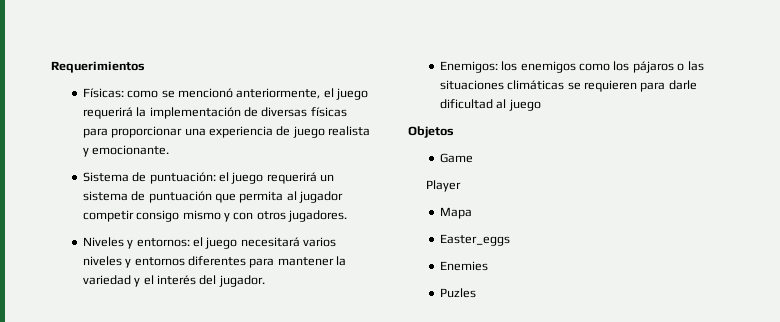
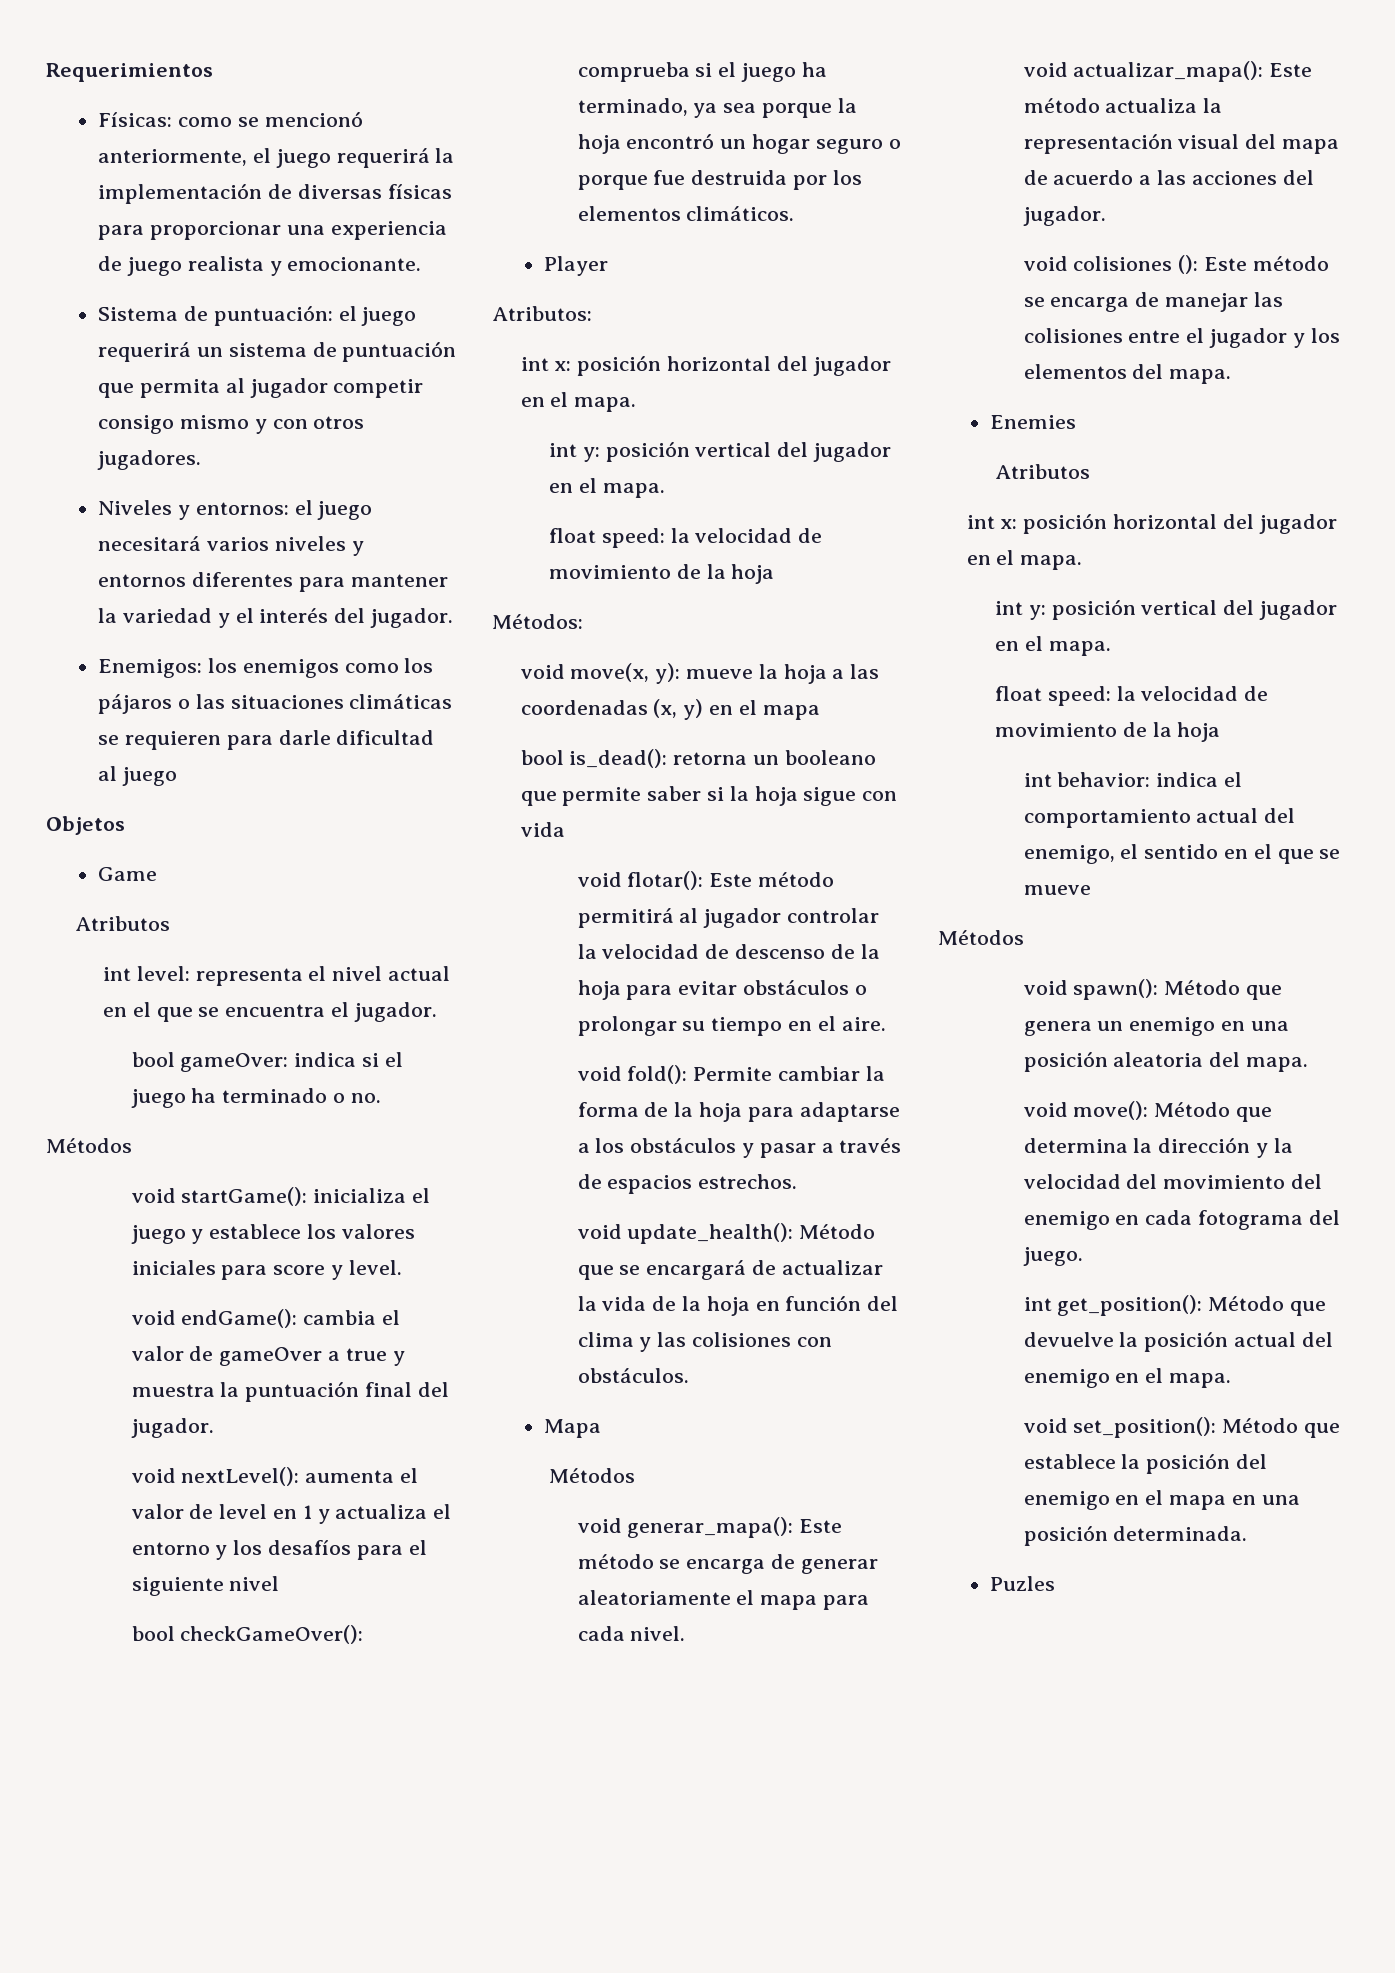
  Game
+ Atributos
+ int level: representa el nivel actual en el que se encuentra el jugador.
+ bool gameOver: indica si el juego ha terminado o no.
+ Métodos
+ void startGame(): inicializa el juego y establece los valores iniciales para score y level.
+ void endGame(): cambia el valor de gameOver a true y muestra la puntuación final del jugador.
+ void nextLevel(): aumenta el valor de level en 1 y actualiza el entorno y los desafíos para el siguiente nivel
+ bool checkGameOver(): comprueba si el juego ha terminado, ya sea porque la hoja encontró un hogar seguro o porque fue destruida por los elementos climáticos.
  Player
+ Atributos:
+ int x: posición horizontal del jugador en el mapa.
+ int y: posición vertical del jugador en el mapa.
+ float speed: la velocidad de movimiento de la hoja
+ Métodos:
+ void move(x, y): mueve la hoja a las coordenadas (x, y) en el mapa
+ bool is_dead(): retorna un booleano que permite saber si la hoja sigue con vida
+ void flotar(): Este método permitirá al jugador controlar la velocidad de descenso de la hoja para evitar obstáculos o prolongar su tiempo en el aire.
+ void fold(): Permite cambiar la forma de la hoja para adaptarse a los obstáculos y pasar a través de espacios estrechos.
+ void update_health(): Método que se encargará de actualizar la vida de la hoja en función del clima y las colisiones con obstáculos.
  Mapa
- Easter_eggs
+ Métodos
+ void generar_mapa(): Este método se encarga de generar aleatoriamente el mapa para cada nivel.
+ void actualizar_mapa(): Este método actualiza la representación visual del mapa de acuerdo a las acciones del jugador.
+ void colisiones (): Este método se encarga de manejar las colisiones entre el jugador y los elementos del mapa.
  Enemies
+ Atributos
+ int x: posición horizontal del jugador en el mapa.
+ int y: posición vertical del jugador en el mapa.
+ float speed: la velocidad de movimiento de la hoja
+ int behavior: indica el comportamiento actual del enemigo, el sentido en el que se mueve
+ Métodos
+ void spawn(): Método que genera un enemigo en una posición aleatoria del mapa.
+ void move(): Método que determina la dirección y la velocidad del movimiento del enemigo en cada fotograma del juego.
+ int get_position(): Método que devuelve la posición actual del enemigo en el mapa.
+ void set_position(): Método que establece la posición del enemigo en el mapa en una posición determinada.

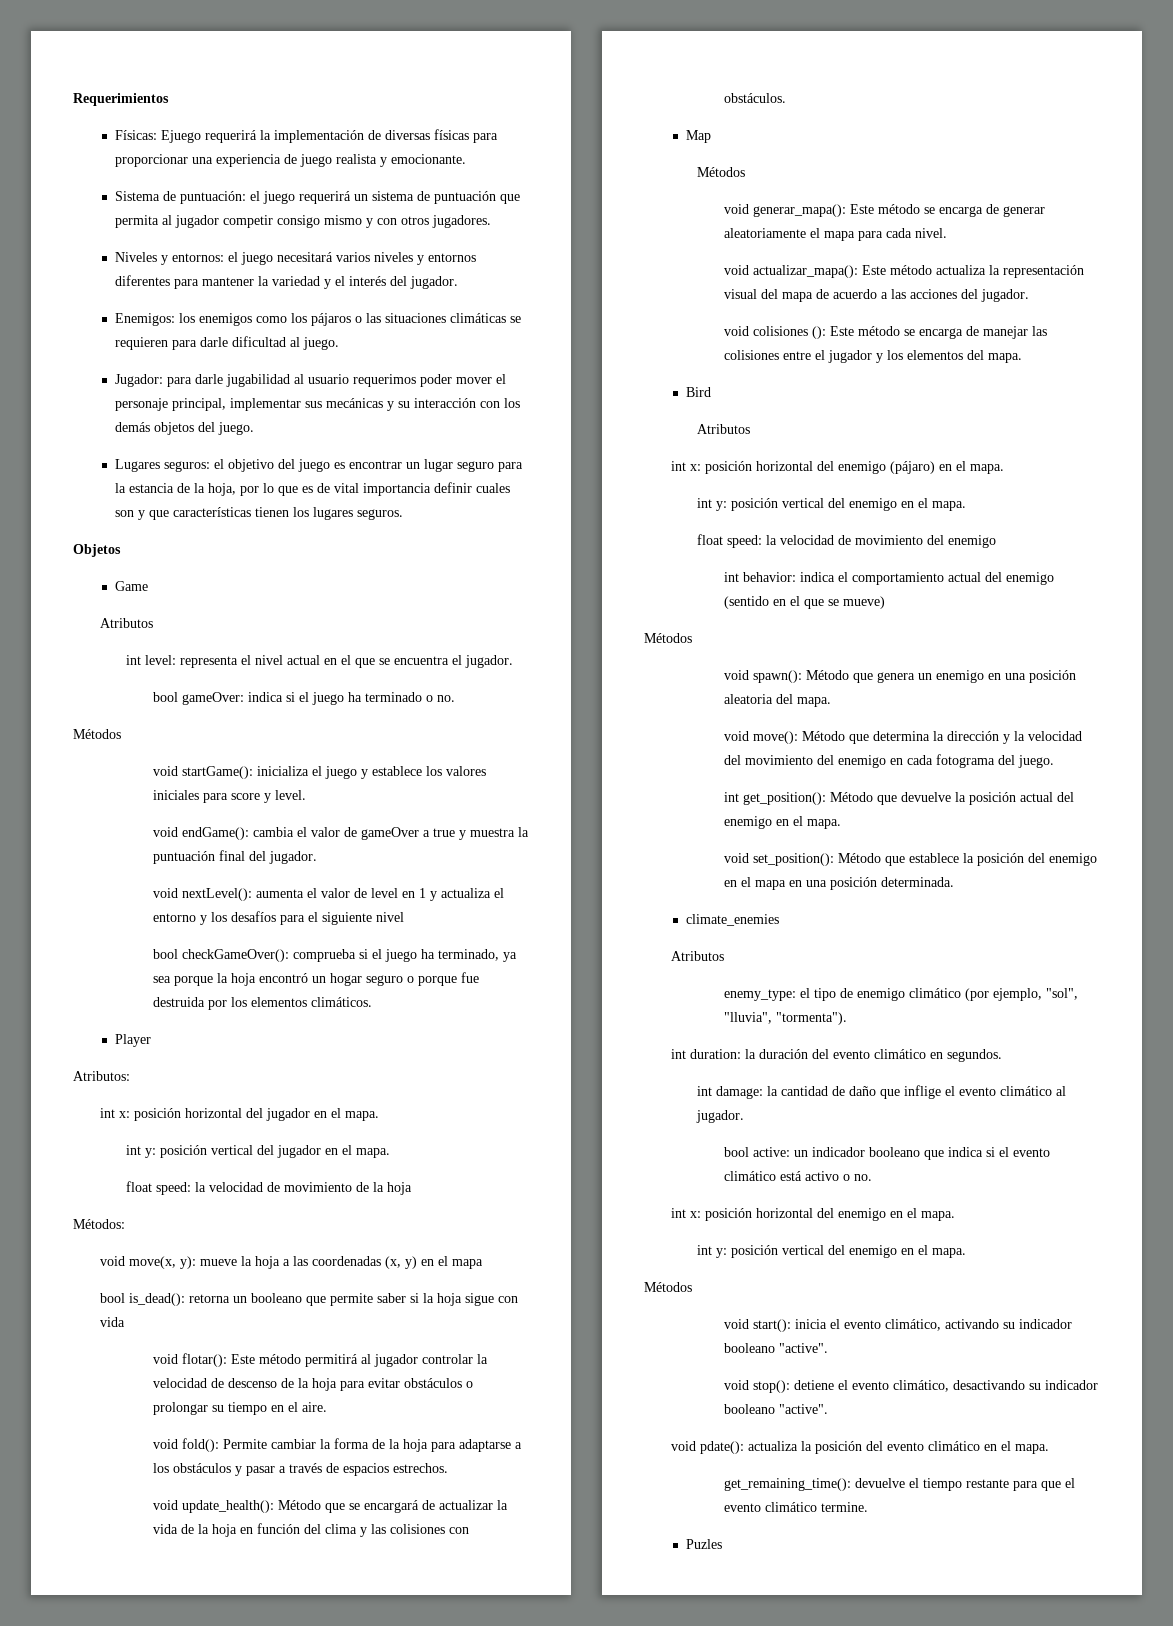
- Físicas: como se mencionó anteriormente, el juego requerirá la implementación de diversas físicas para proporcionar una experiencia de juego realista y emocionante.
+ Físicas: Ejuego requerirá la implementación de diversas físicas para proporcionar una experiencia de juego realista y emocionante.
- Enemigos: los enemigos como los pájaros o las situaciones climáticas se requieren para darle dificultad al juego
+ Enemigos: los enemigos como los pájaros o las situaciones climáticas se requieren para darle dificultad al juego.
+ Jugador: para darle jugabilidad al usuario requerimos poder mover el personaje principal, implementar sus mecánicas y su interacción con los demás objetos del juego.
+ Lugares seguros: el objetivo del juego es encontrar un lugar seguro para la estancia de la hoja, por lo que es de vital importancia definir cuales son y que características tienen los lugares seguros.
- Mapa
+ Map
- Enemies
+ Bird
  Atributos
- int x: posición horizontal del jugador en el mapa.
- int y: posición vertical del jugador en el mapa.
- float speed: la velocidad de movimiento de la hoja
+ int x: posición horizontal del enemigo (pájaro) en el mapa.
+ int y: posición vertical del enemigo en el mapa.
+ float speed: la velocidad de movimiento del enemigo
- int behavior: indica el comportamiento actual del enemigo, el sentido en el que se mueve
+ int behavior: indica el comportamiento actual del enemigo (sentido en el que se mueve)
+ climate_enemies
+ Atributos
+ enemy_type: el tipo de enemigo climático (por ejemplo, "sol", "lluvia", "tormenta").
+ int duration: la duración del evento climático en segundos.
+ int damage: la cantidad de daño que inflige el evento climático al jugador.
+ bool active: un indicador booleano que indica si el evento climático está activo o no.
+ int x: posición horizontal del enemigo en el mapa.
+ int y: posición vertical del enemigo en el mapa.
+ Métodos
+ void start(): inicia el evento climático, activando su indicador booleano "active".
+ void stop(): detiene el evento climático, desactivando su indicador booleano "active".
+ void pdate(): actualiza la posición del evento climático en el mapa.
+ get_remaining_time(): devuelve el tiempo restante para que el evento climático termine.

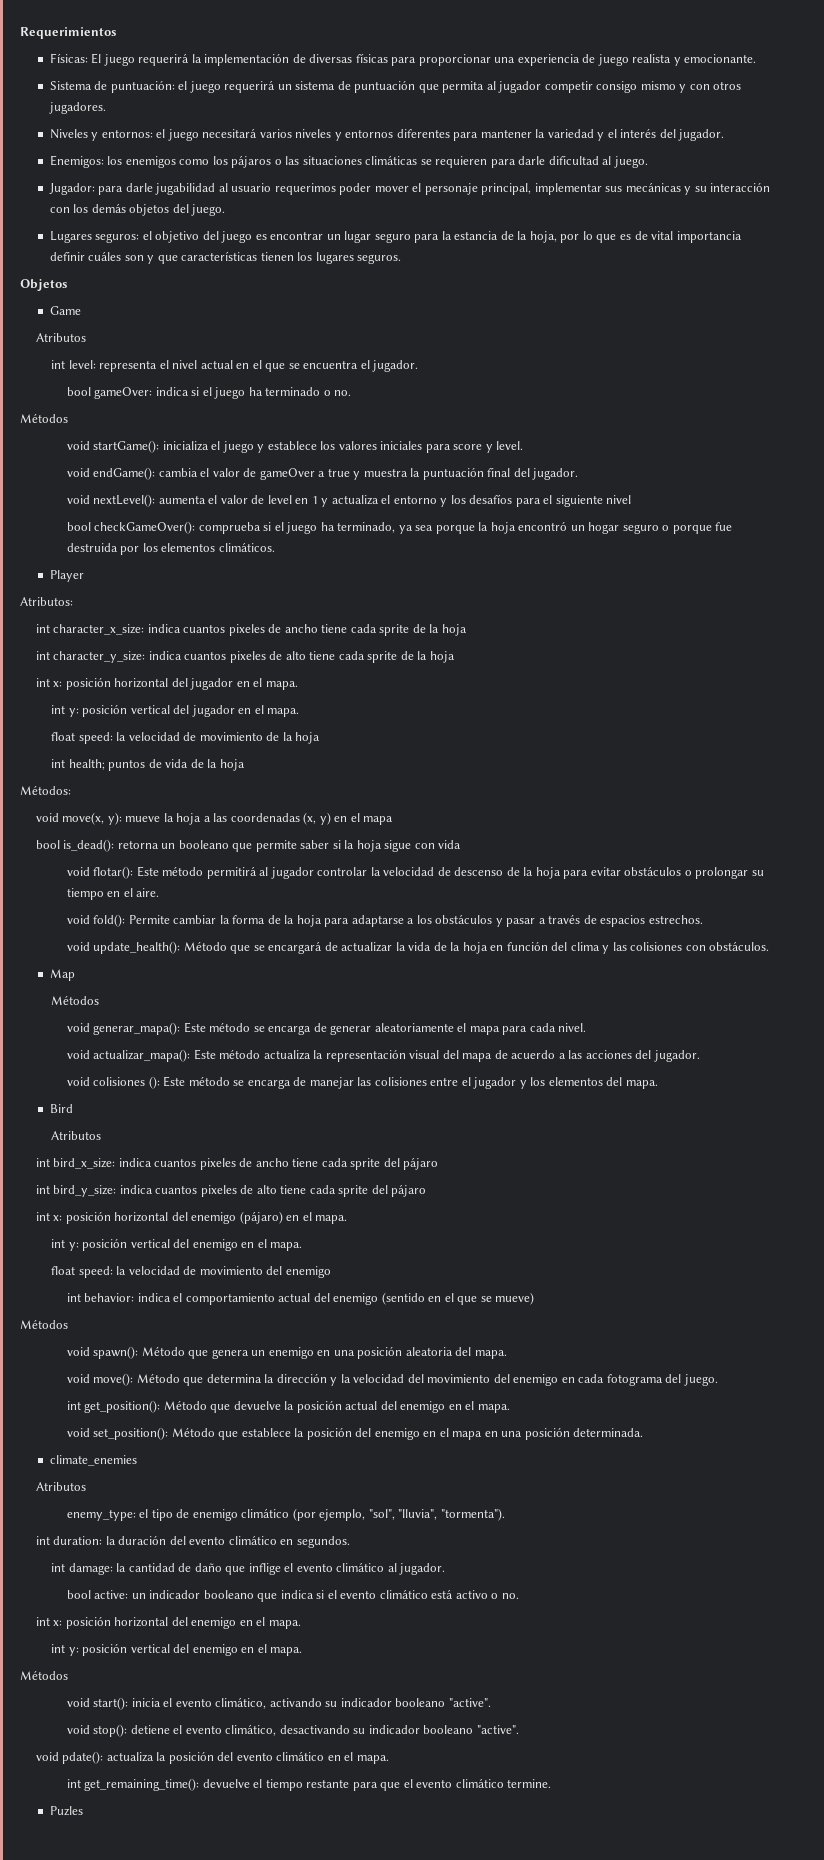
- Físicas: Ejuego requerirá la implementación de diversas físicas para proporcionar una experiencia de juego realista y emocionante.
+ Físicas: El juego requerirá la implementación de diversas físicas para proporcionar una experiencia de juego realista y emocionante.
- Lugares seguros: el objetivo del juego es encontrar un lugar seguro para la estancia de la hoja, por lo que es de vital importancia definir cuales son y que características tienen los lugares seguros.
+ Lugares seguros: el objetivo del juego es encontrar un lugar seguro para la estancia de la hoja, por lo que es de vital importancia definir cuáles son y que características tienen los lugares seguros.
+ int character_x_size: indica cuantos pixeles de ancho tiene cada sprite de la hoja
+ int character_y_size: indica cuantos pixeles de alto tiene cada sprite de la hoja
+ int health; puntos de vida de la hoja
+ int bird_x_size: indica cuantos pixeles de ancho tiene cada sprite del pájaro
+ int bird_y_size: indica cuantos pixeles de alto tiene cada sprite del pájaro
- get_remaining_time(): devuelve el tiempo restante para que el evento climático termine.
+ int get_remaining_time(): devuelve el tiempo restante para que el evento climático termine.

